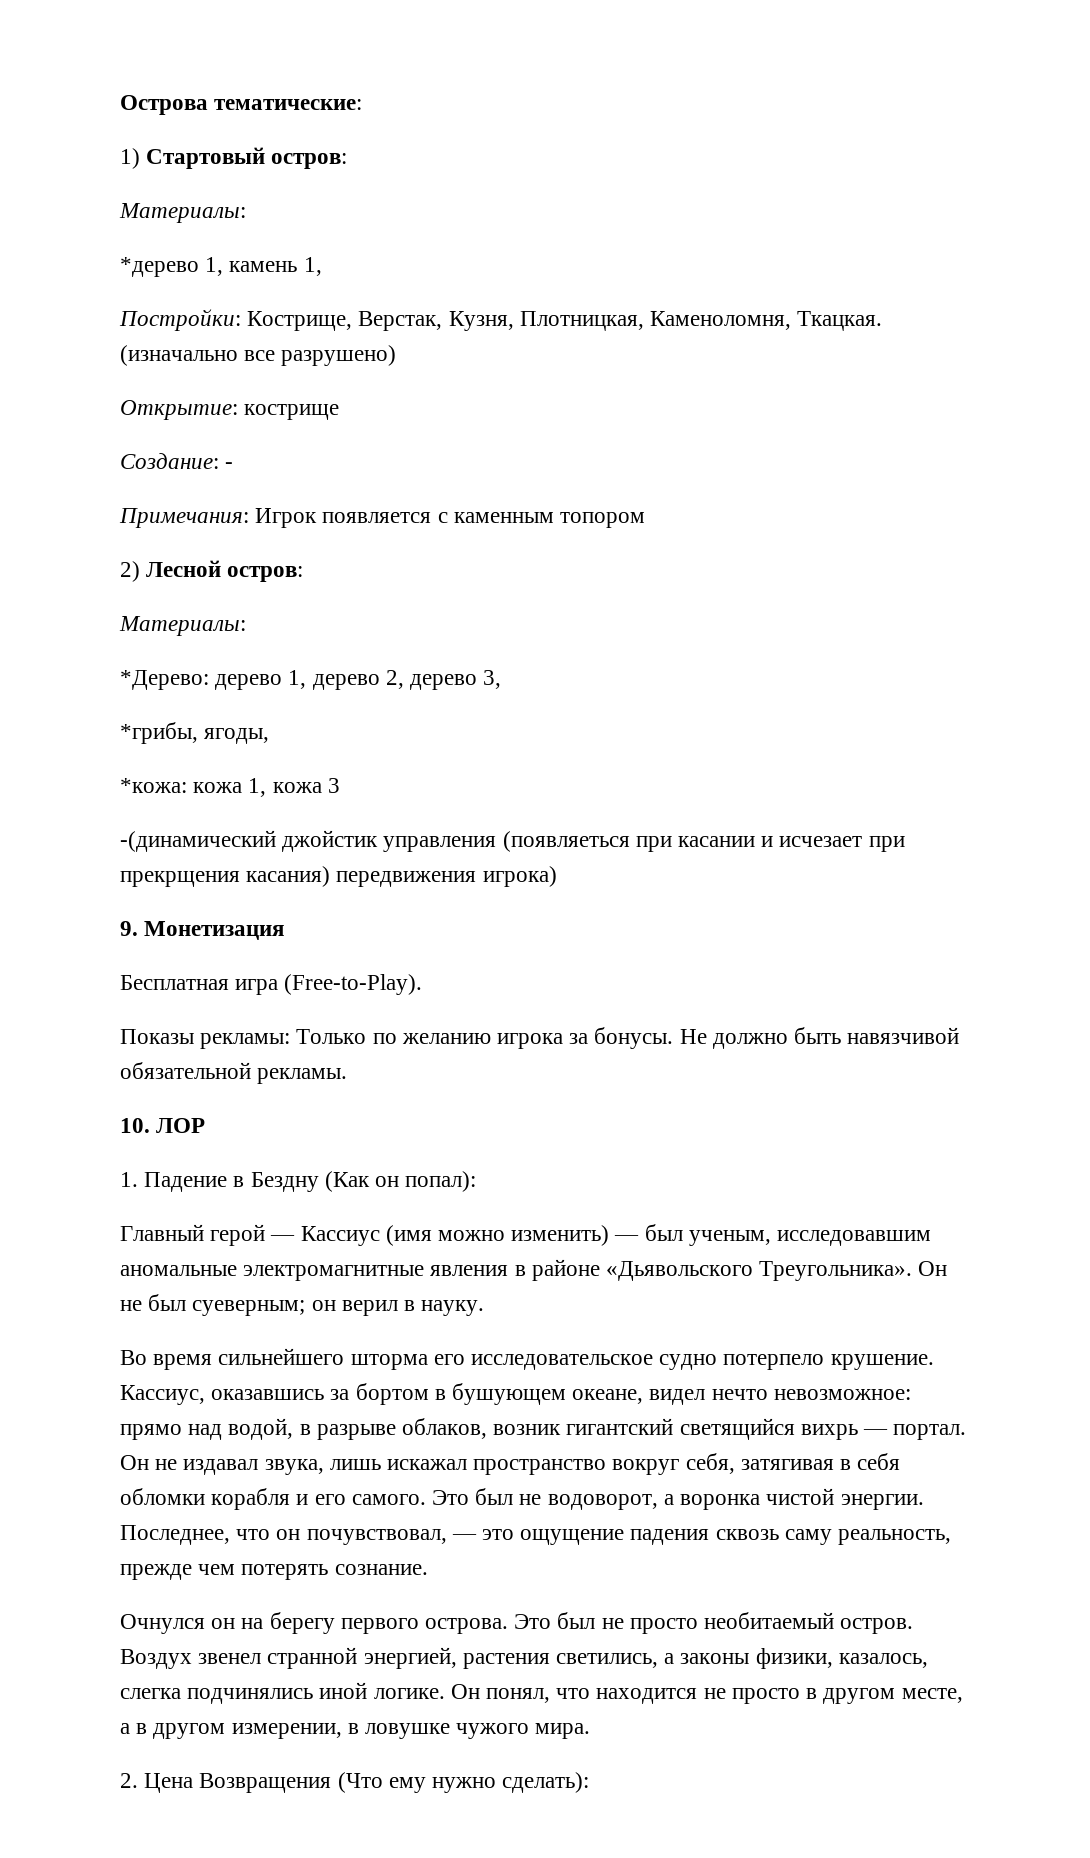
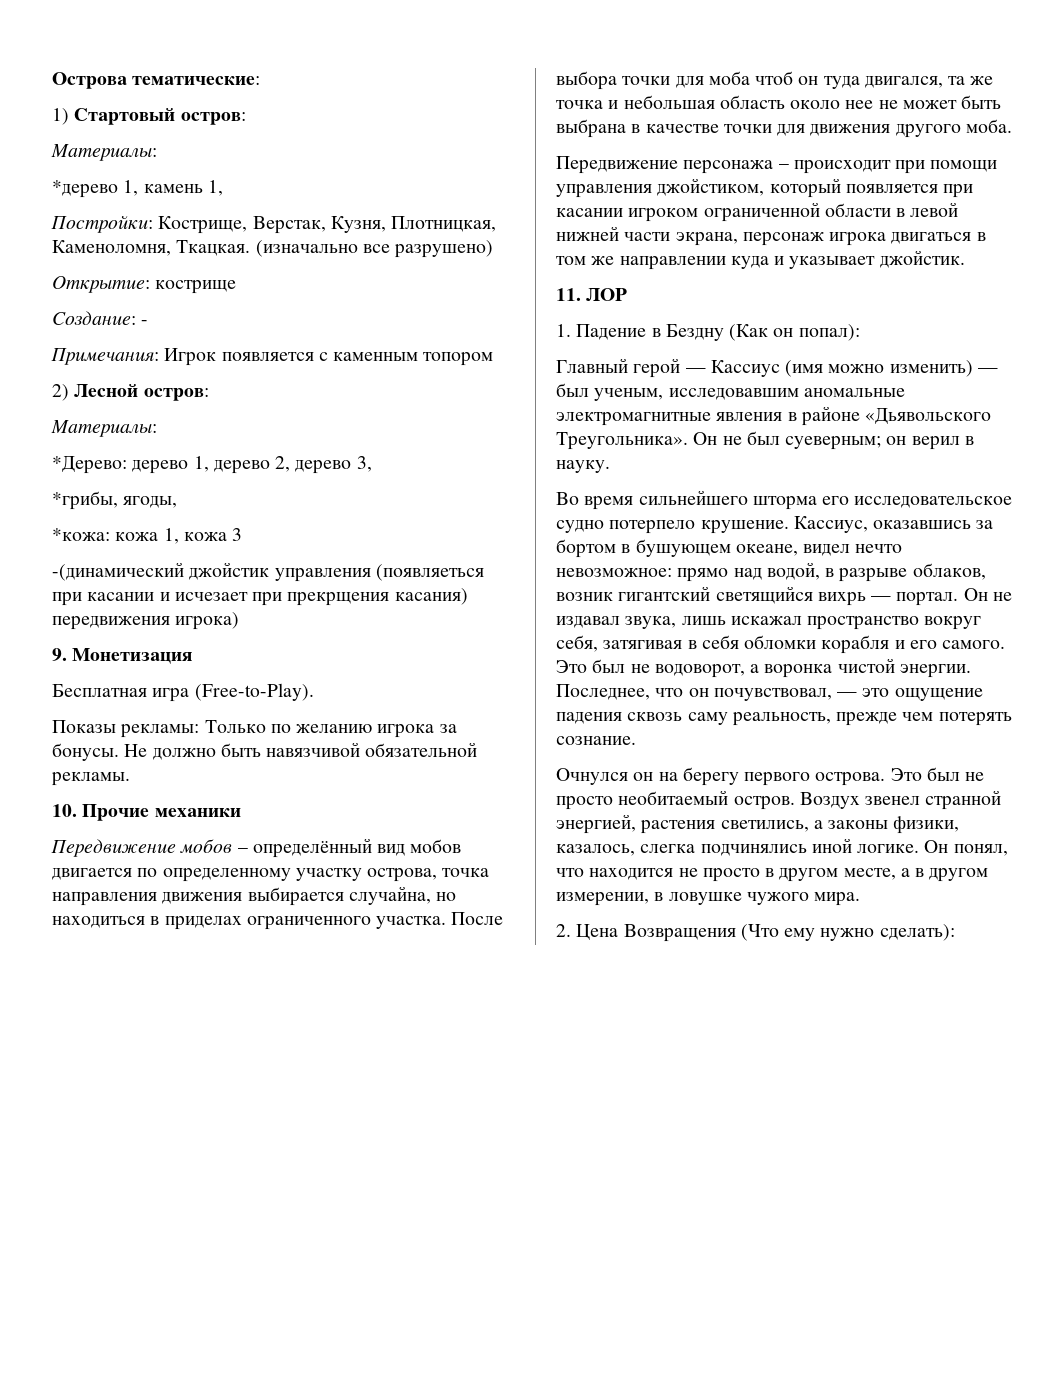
- 10. ЛОР
+ 10. Прочие механики
+ Передвижение мобов – определённый вид мобов двигается по определенному участку острова, точка направления движения выбирается случайна, но находиться в приделах ограниченного участка. После выбора точки для моба чтоб он туда двигался, та же точка и небольшая область около нее не может быть выбрана в качестве точки для движения другого моба.
+ Передвижение персонажа – происходит при помощи управления джойстиком, который появляется при касании игроком ограниченной области в левой нижней части экрана, персонаж игрока двигаться в том же направлении куда и указывает джойстик.
+ 11. ЛОР

